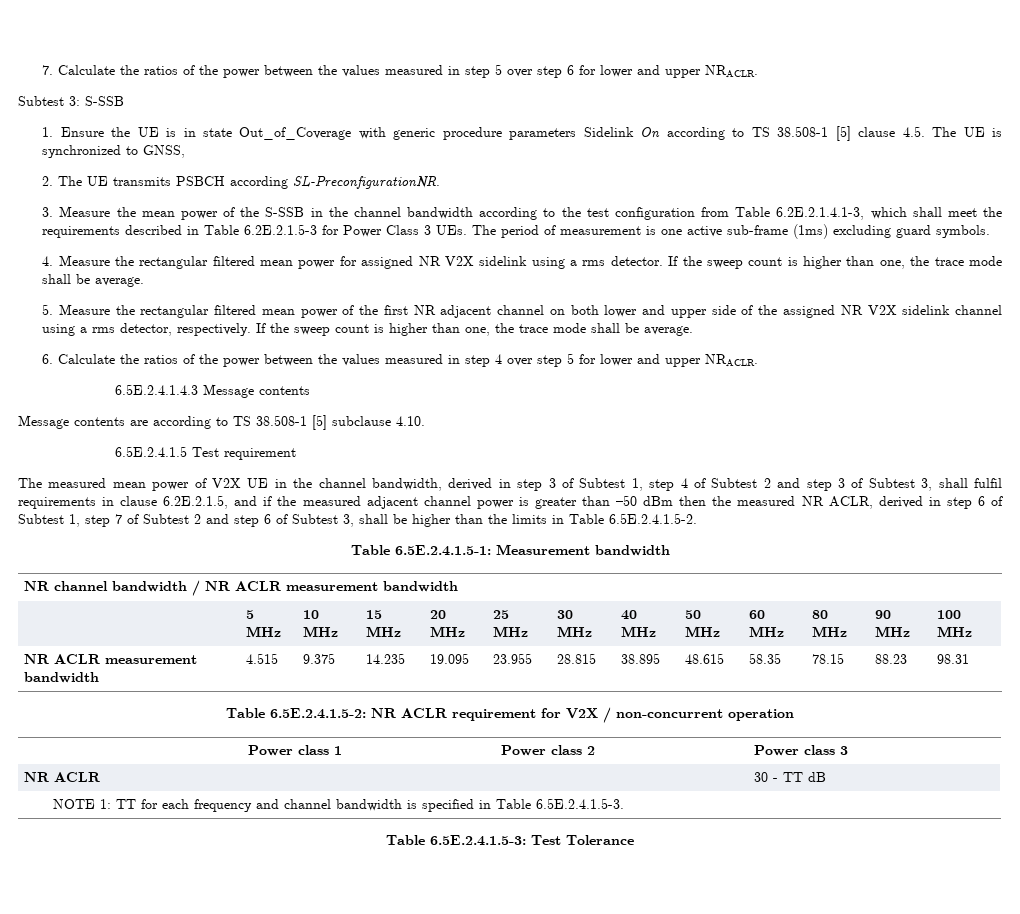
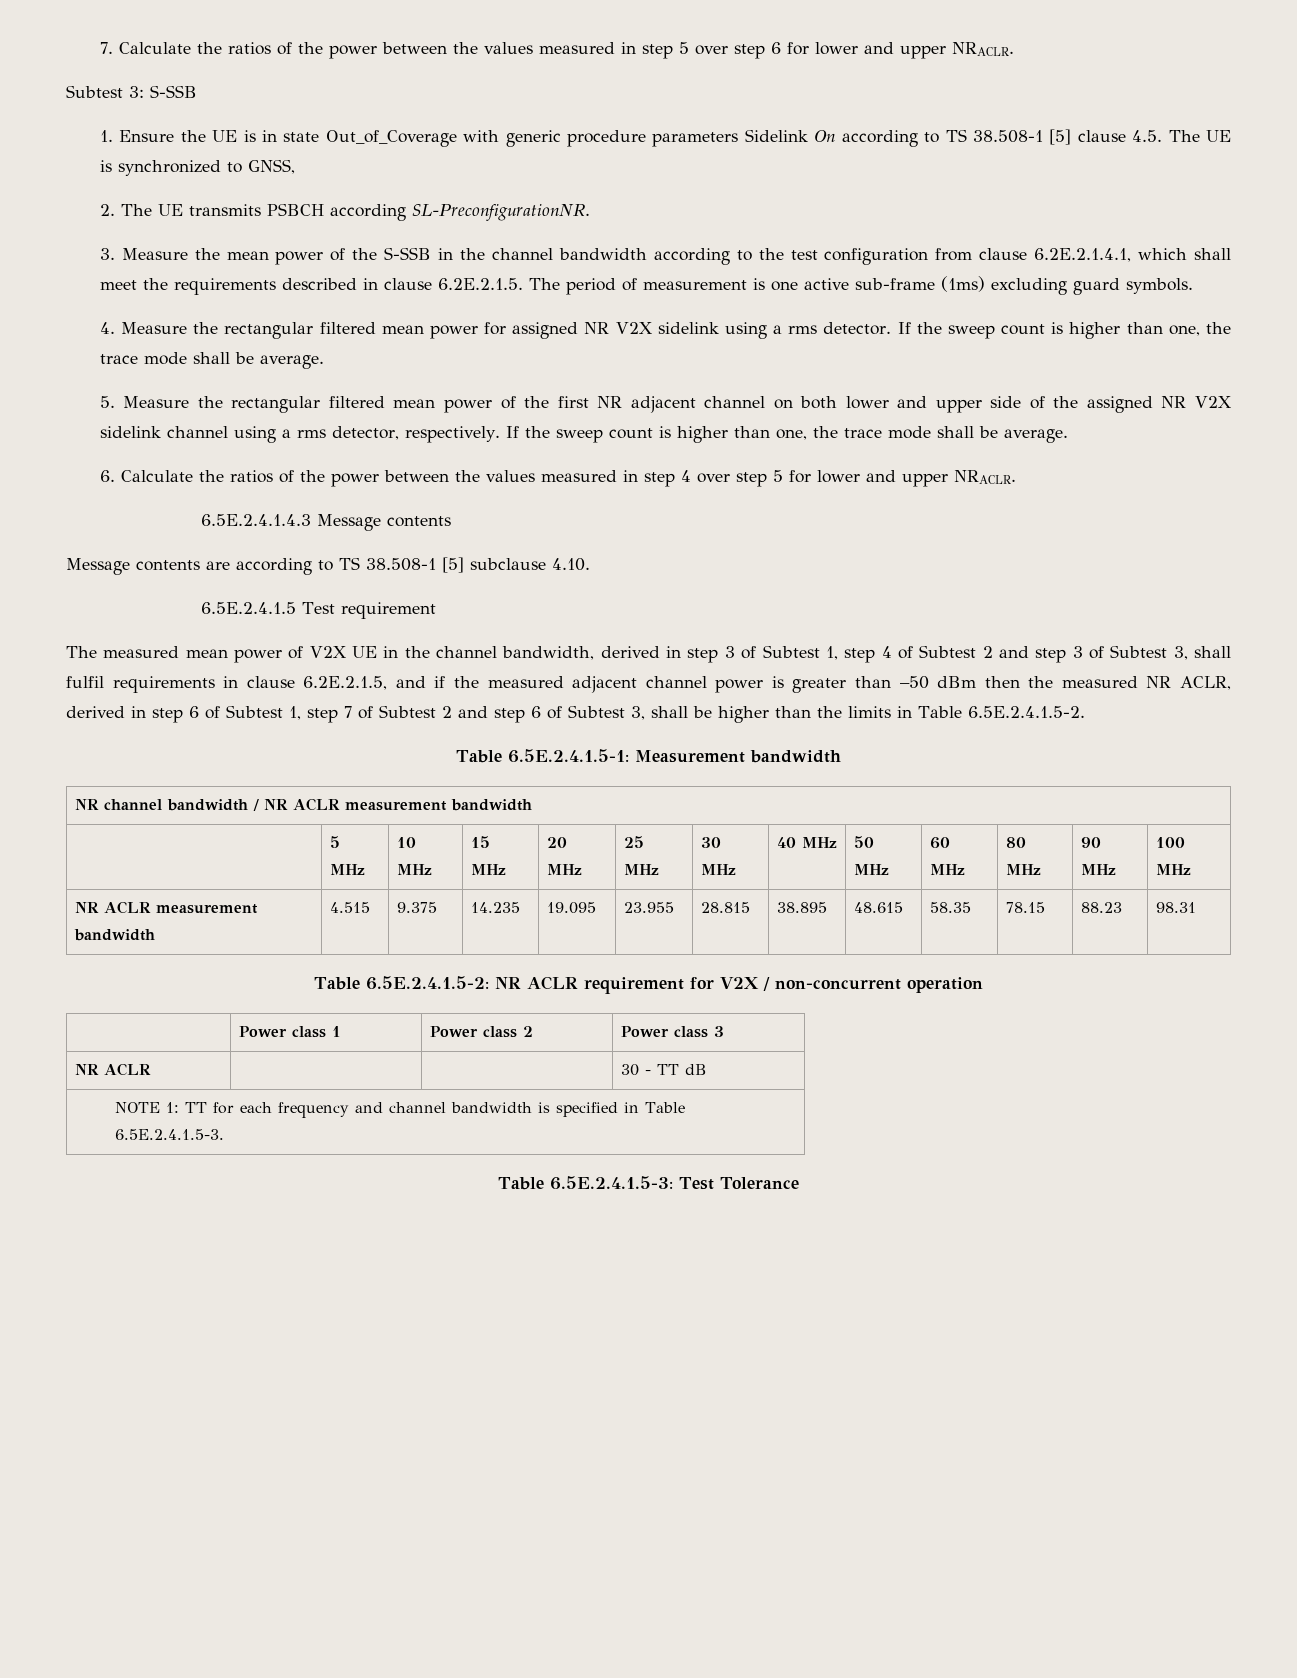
- 3. Measure the mean power of the S-SSB in the channel bandwidth according to the test configuration from Table 6.2E.2.1.4.1-3, which shall meet the requirements described in Table 6.2E.2.1.5-3 for Power Class 3 UEs. The period of measurement is one active sub-frame (1ms) excluding guard symbols.
+ 3. Measure the mean power of the S-SSB in the channel bandwidth according to the test configuration from clause 6.2E.2.1.4.1, which shall meet the requirements described in clause 6.2E.2.1.5. The period of measurement is one active sub-frame (1ms) excluding guard symbols.

